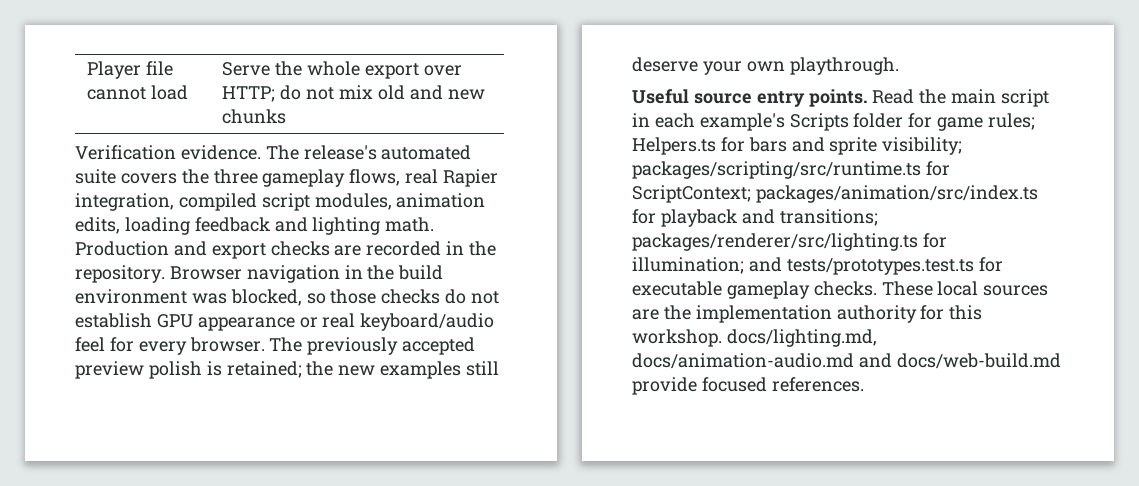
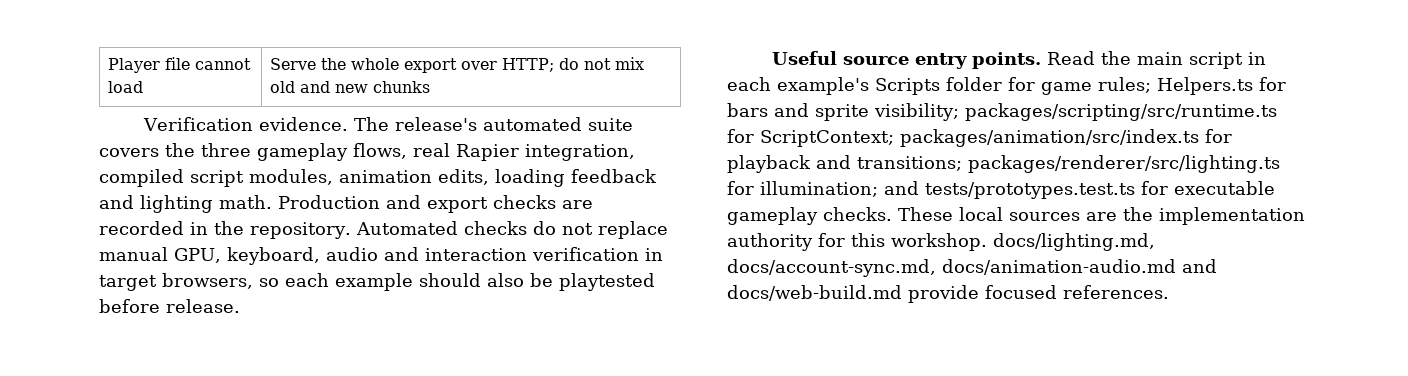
- Browser navigation in the build environment was blocked, so those checks do not establish GPU appearance or real keyboard/audio feel for every browser. The previously accepted preview polish is retained; the new examples still deserve your own playthrough.
+ Automated checks do not replace manual GPU, keyboard, audio and interaction verification in target browsers, so each example should also be playtested before release.
- These local sources are the implementation authority for this workshop. docs/lighting.md, docs/animation-audio.md and docs/web-build.md provide focused references.
+ These local sources are the implementation authority for this workshop. docs/lighting.md, docs/account-sync.md, docs/animation-audio.md and docs/web-build.md provide focused references.

